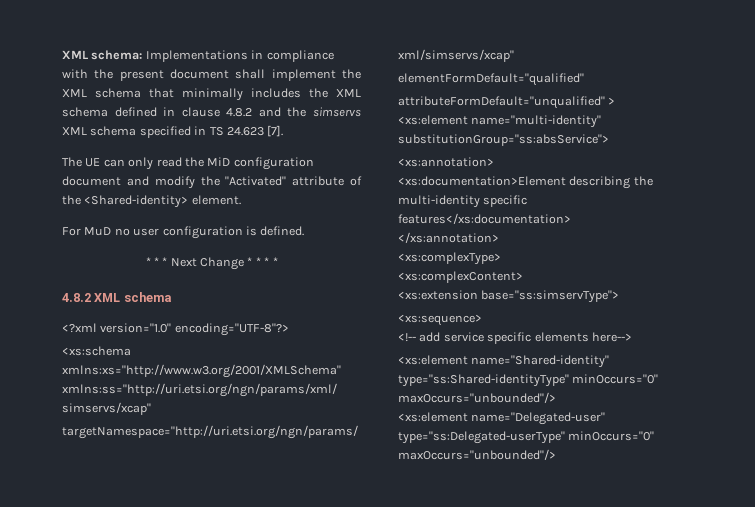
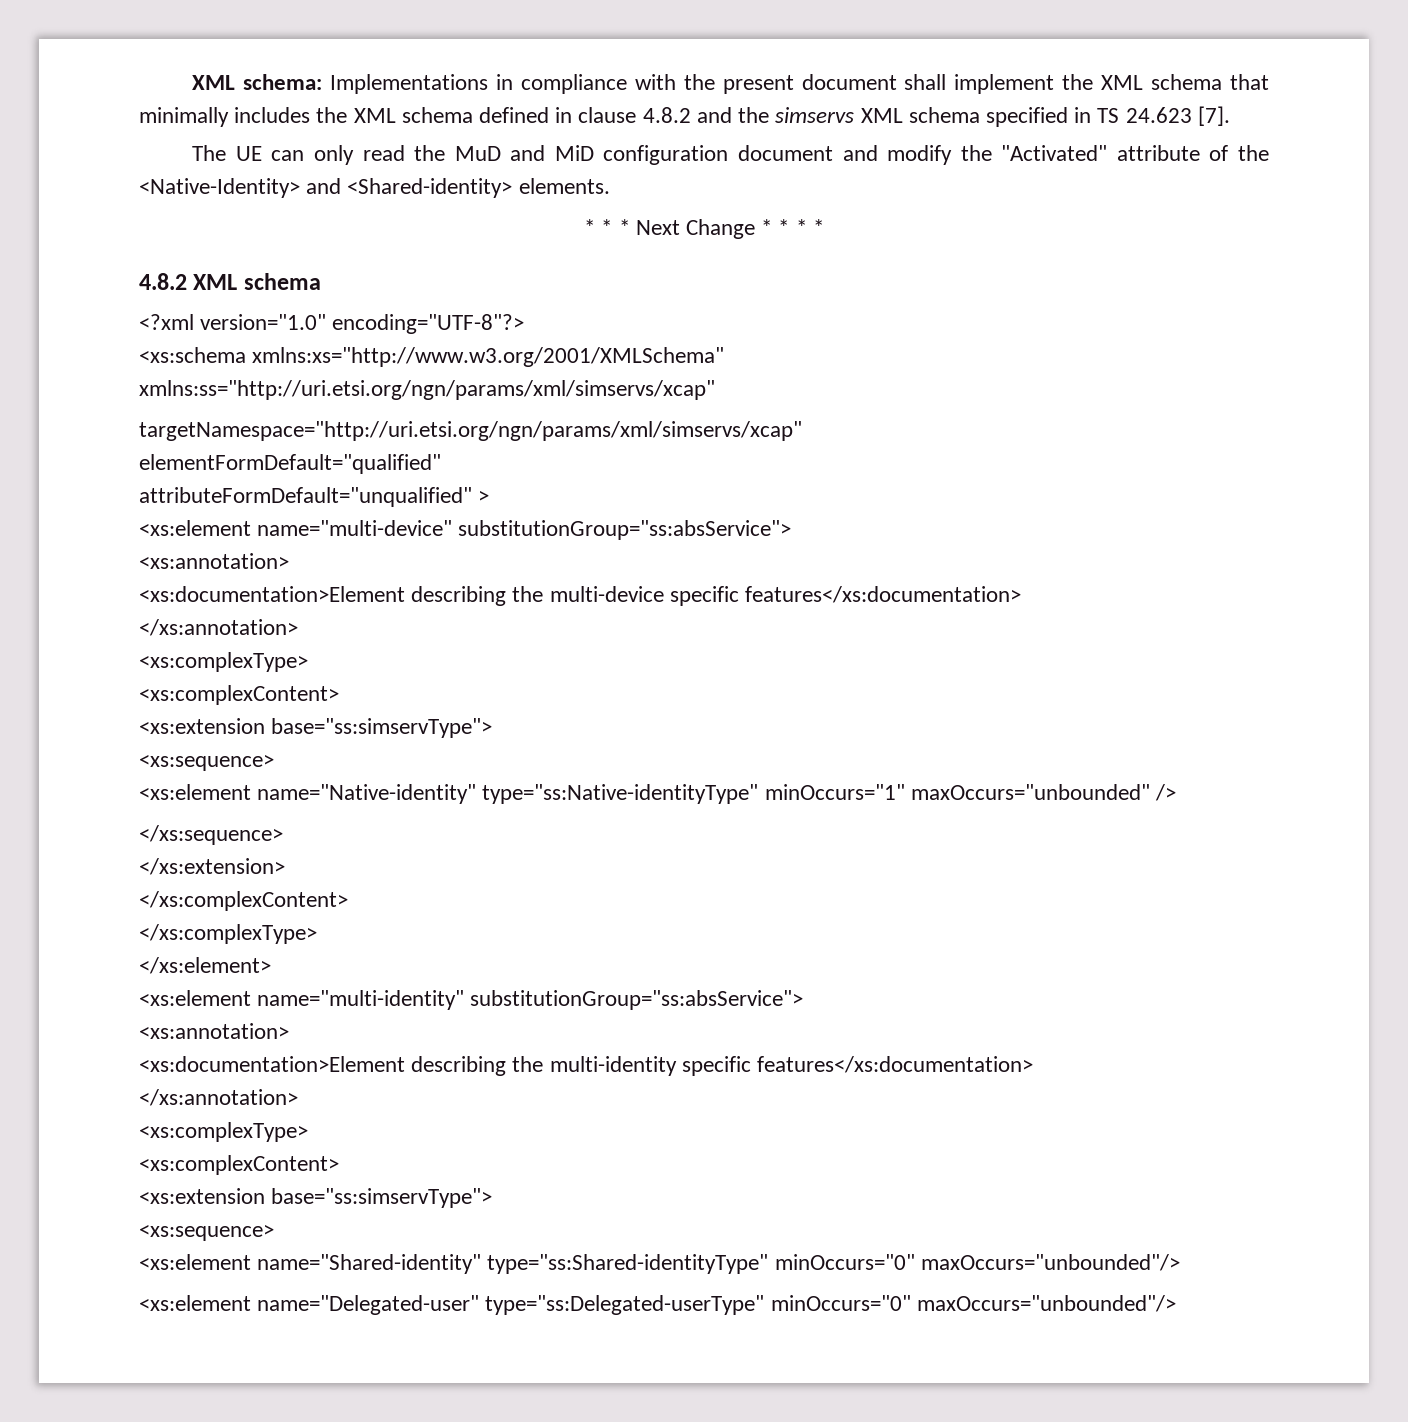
- The UE can only read the MiD configuration document and modify the "Activated" attribute of the <Shared-identity> element.
- For MuD no user configuration is defined.
+ The UE can only read the MuD and MiD configuration document and modify the "Activated" attribute of the <Native-Identity> and <Shared-identity> elements.
+ <xs:element name="multi-device" substitutionGroup="ss:absService">
+ <xs:annotation>
+ <xs:documentation>Element describing the multi-device specific features</xs:documentation>
+ </xs:annotation>
+ <xs:complexType>
+ <xs:complexContent>
+ <xs:extension base="ss:simservType">
+ <xs:sequence>
+ <xs:element name="Native-identity" type="ss:Native-identityType" minOccurs="1" maxOccurs="unbounded" />
+ </xs:sequence>
+ </xs:extension>
+ </xs:complexContent>
+ </xs:complexType>
+ </xs:element>
- <!-- add service specific elements here-->

